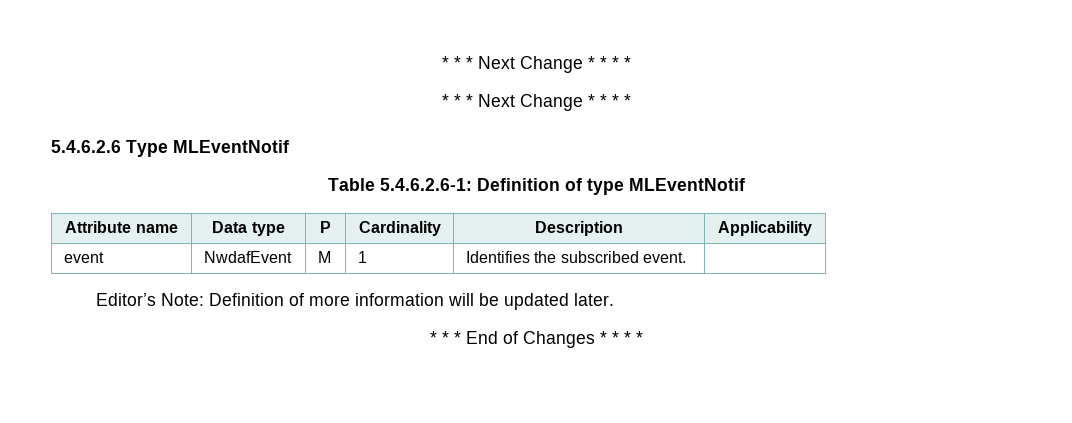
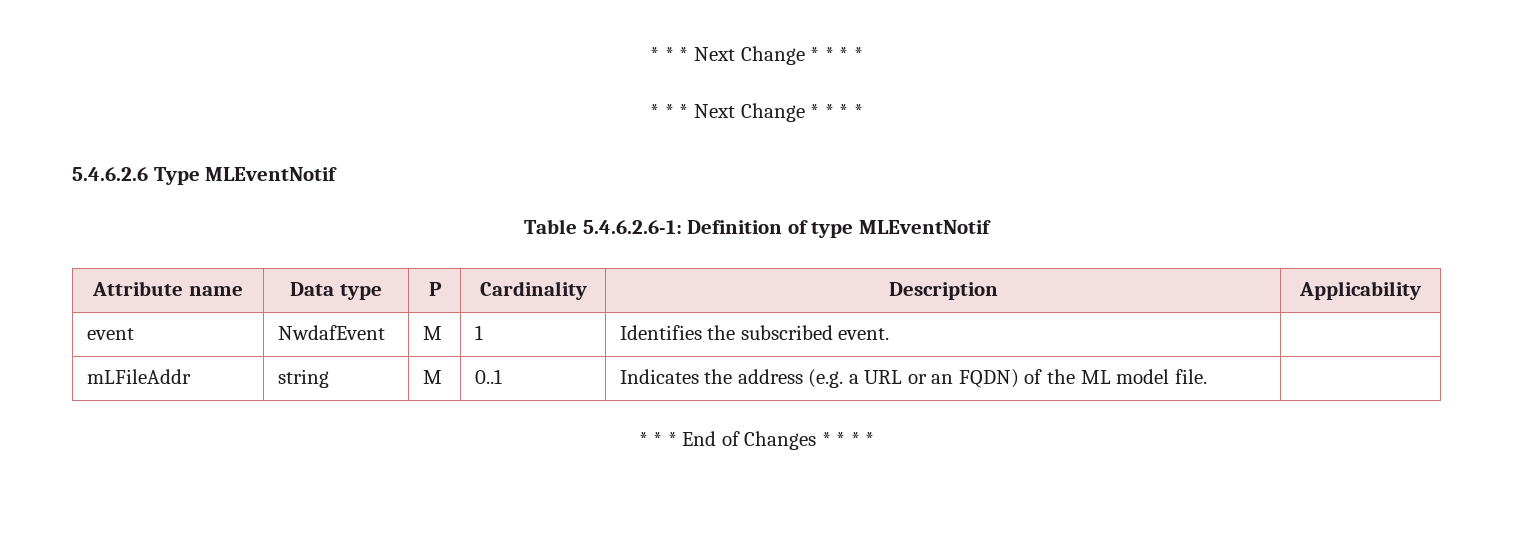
- Editor’s Note: Definition of more information will be updated later.
+ mLFileAddr | string | M | 0..1 | Indicates the address (e.g. a URL or an FQDN) of the ML model file. |

